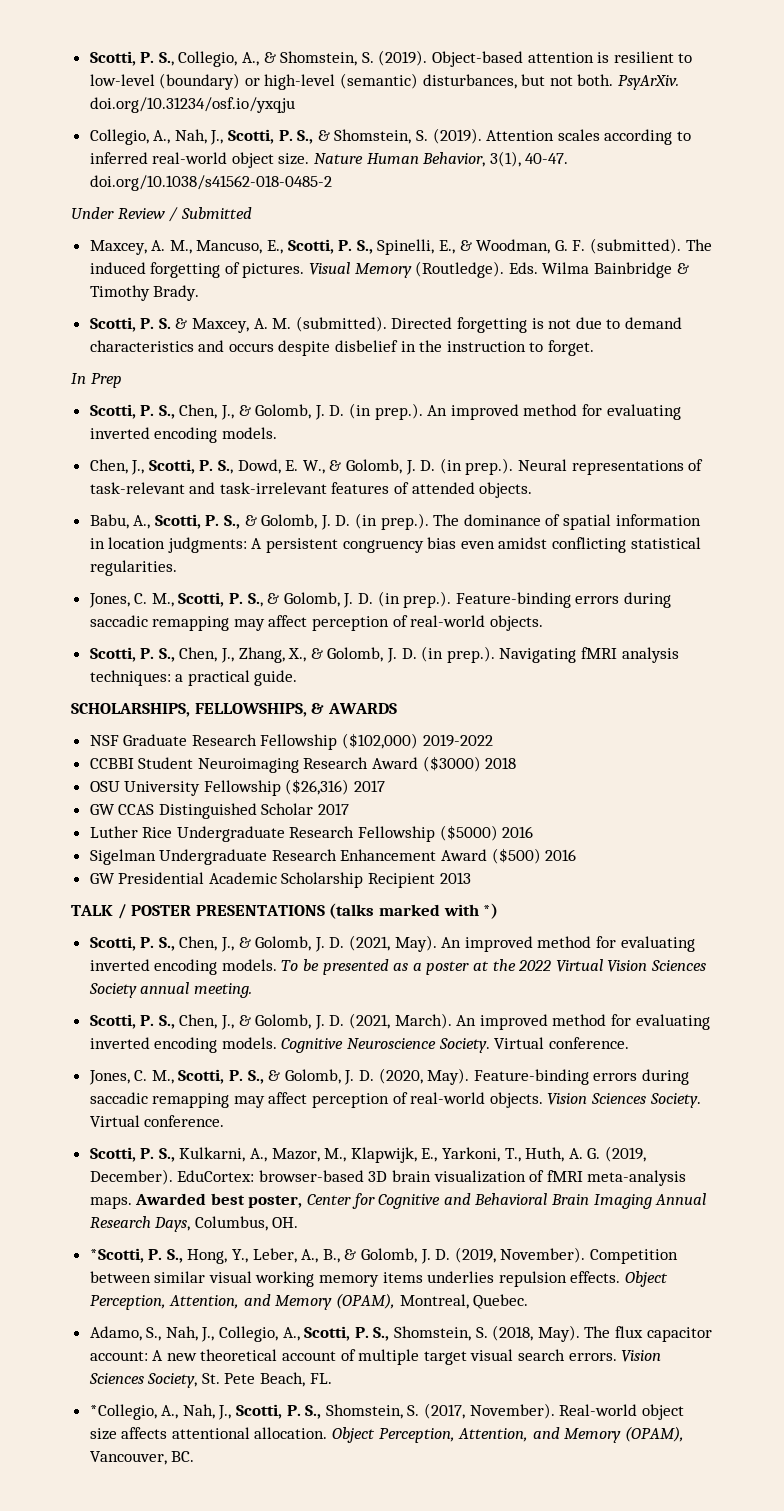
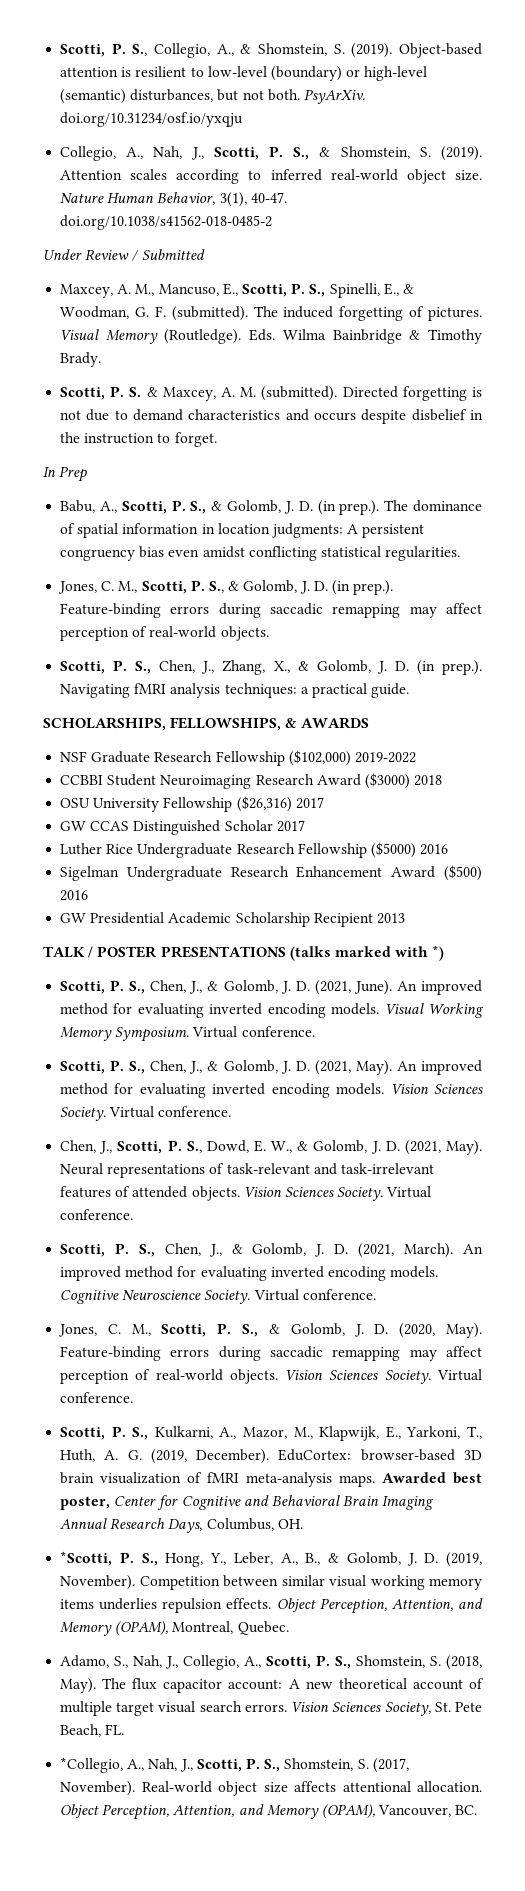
- Scotti, P. S., Chen, J., & Golomb, J. D. (in prep.). An improved method for evaluating inverted encoding models.
- Chen, J., Scotti, P. S., Dowd, E. W., & Golomb, J. D. (in prep.). Neural representations of task-relevant and task-irrelevant features of attended objects.
+ Scotti, P. S., Chen, J., & Golomb, J. D. (2021, June). An improved method for evaluating inverted encoding models. Visual Working Memory Symposium. Virtual conference.
- An improved method for evaluating inverted encoding models. To be presented as a poster at the 2022 Virtual Vision Sciences Society annual meeting.
+ An improved method for evaluating inverted encoding models. Vision Sciences Society. Virtual conference.
+ Chen, J., Scotti, P. S., Dowd, E. W., & Golomb, J. D. (2021, May). Neural representations of task-relevant and task-irrelevant features of attended objects. Vision Sciences Society. Virtual conference.

